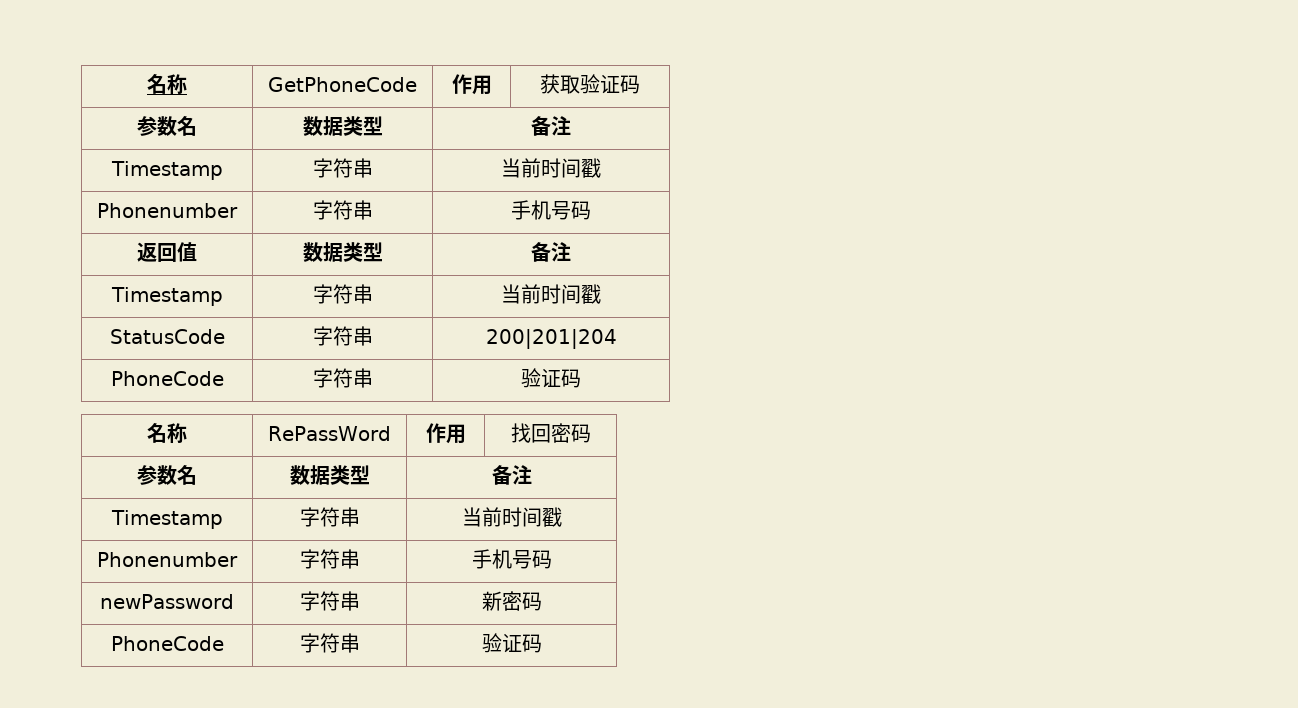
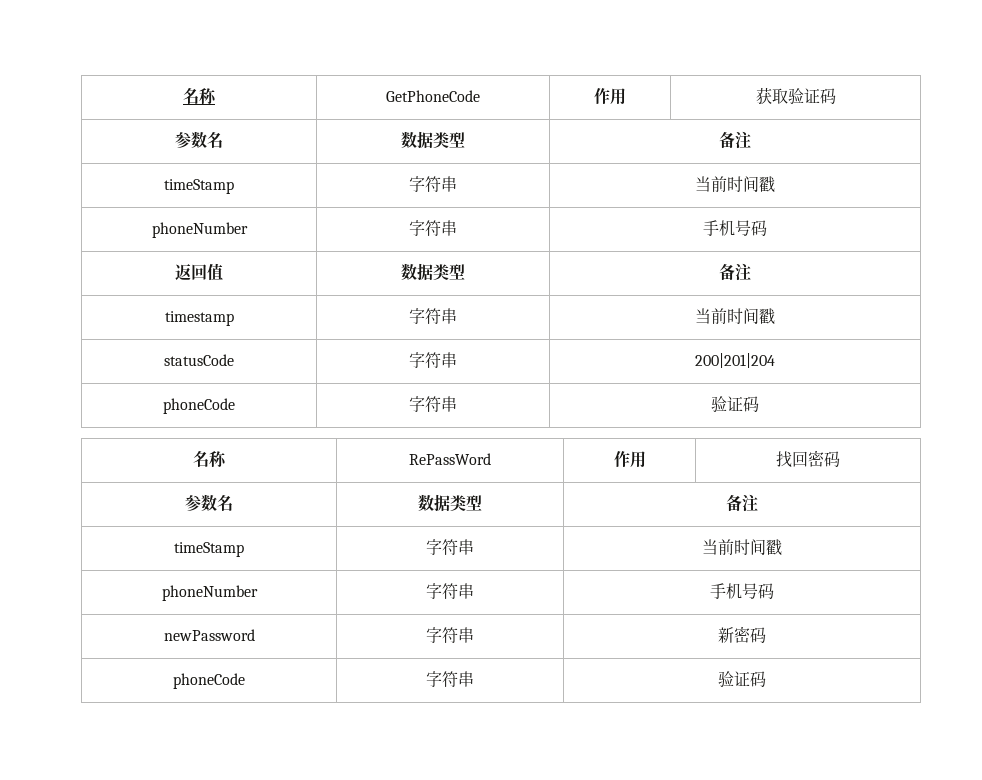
  名称 | GetPhoneCode | 作用 | 获取验证码
  参数名 | 数据类型 | 备注
- Timestamp | 字符串 | 当前时间戳
- Phonenumber | 字符串 | 手机号码
+ timeStamp | 字符串 | 当前时间戳
+ phoneNumber | 字符串 | 手机号码
  返回值 | 数据类型 | 备注
- Timestamp | 字符串 | 当前时间戳
- StatusCode | 字符串 | 200|201|204
- PhoneCode | 字符串 | 验证码
+ timestamp | 字符串 | 当前时间戳
+ statusCode | 字符串 | 200|201|204
+ phoneCode | 字符串 | 验证码
  名称 | RePassWord | 作用 | 找回密码
  参数名 | 数据类型 | 备注
- Timestamp | 字符串 | 当前时间戳
- Phonenumber | 字符串 | 手机号码
+ timeStamp | 字符串 | 当前时间戳
+ phoneNumber | 字符串 | 手机号码
  newPassword | 字符串 | 新密码
- PhoneCode | 字符串 | 验证码
+ phoneCode | 字符串 | 验证码

